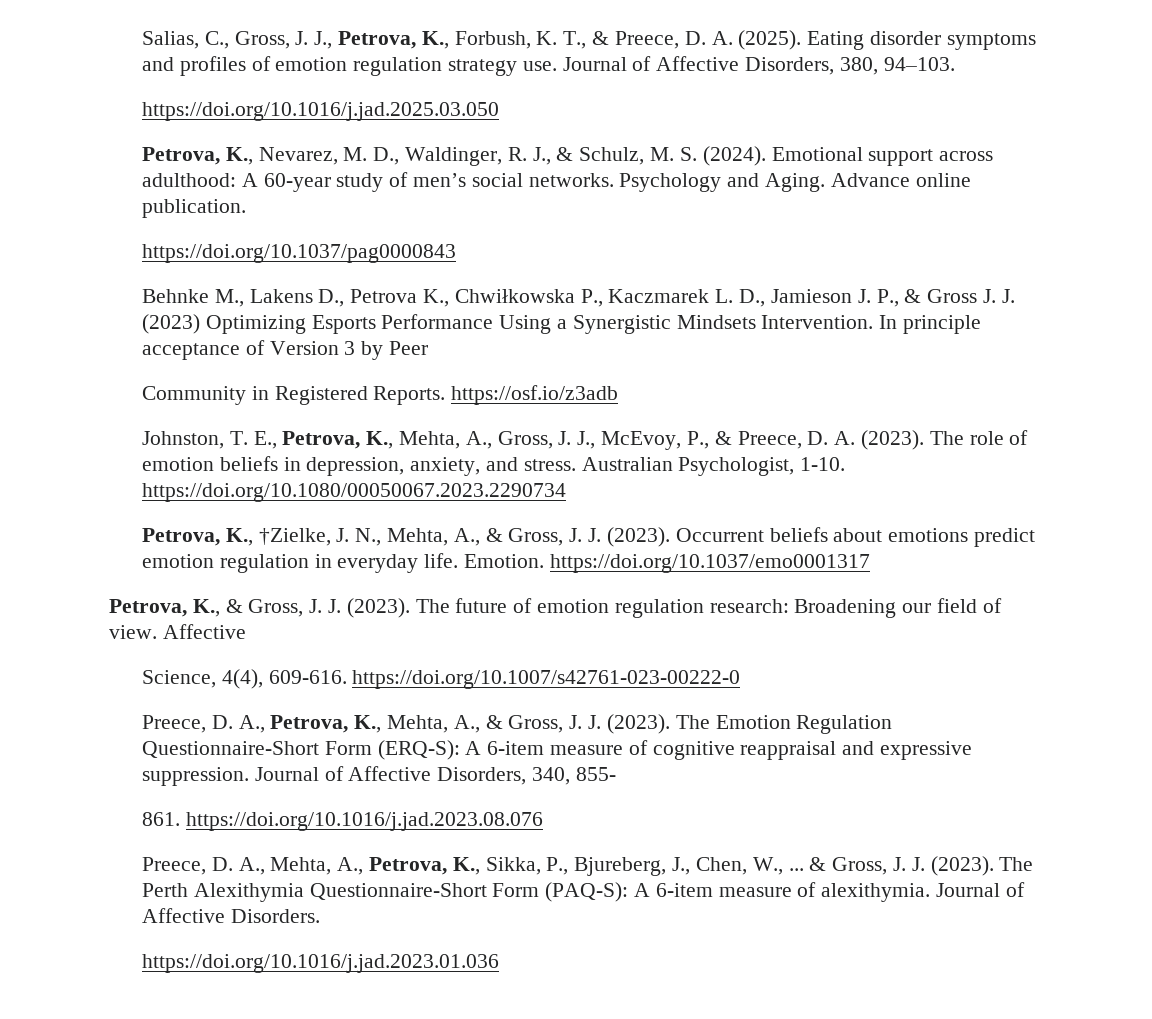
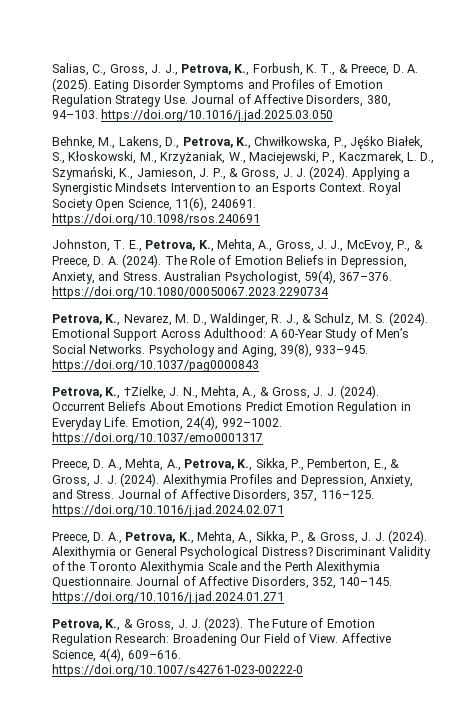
- Eating disorder symptoms and profiles of emotion regulation strategy use. Journal of Affective Disorders, 380, 94–103.
- https://doi.org/10.1016/j.jad.2025.03.050
+ Eating Disorder Symptoms and Profiles of Emotion Regulation Strategy Use. Journal of Affective Disorders, 380, 94–103. https://doi.org/10.1016/j.jad.2025.03.050
- Petrova, K., Nevarez, M. D., Waldinger, R. J., & Schulz, M. S. (2024). Emotional support across adulthood: A 60-year study of men’s social networks. Psychology and Aging. Advance online publication.
- https://doi.org/10.1037/pag0000843
- Behnke M., Lakens D., Petrova K., Chwiłkowska P., Kaczmarek L. D., Jamieson J. P., & Gross J. J. (2023) Optimizing Esports Performance Using a Synergistic Mindsets Intervention. In principle acceptance of Version 3 by Peer
- Community in Registered Reports. https://osf.io/z3adb
+ Behnke, M., Lakens, D., Petrova, K., Chwiłkowska, P., Jęśko Białek, S., Kłoskowski, M., Krzyżaniak, W., Maciejewski, P., Kaczmarek, L. D., Szymański, K., Jamieson, J. P., & Gross, J. J. (2024). Applying a Synergistic Mindsets Intervention to an Esports Context. Royal Society Open Science, 11(6), 240691. https://doi.org/10.1098/rsos.240691
- Johnston, T. E., Petrova, K., Mehta, A., Gross, J. J., McEvoy, P., & Preece, D. A. (2023). The role of emotion beliefs in depression, anxiety, and stress. Australian Psychologist, 1-10. https://doi.org/10.1080/00050067.2023.2290734
+ Johnston, T. E., Petrova, K., Mehta, A., Gross, J. J., McEvoy, P., & Preece, D. A. (2024). The Role of Emotion Beliefs in Depression, Anxiety, and Stress. Australian Psychologist, 59(4), 367–376. https://doi.org/10.1080/00050067.2023.2290734
+ Petrova, K., Nevarez, M. D., Waldinger, R. J., & Schulz, M. S. (2024). Emotional Support Across Adulthood: A 60-Year Study of Men’s Social Networks. Psychology and Aging, 39(8), 933–945. https://doi.org/10.1037/pag0000843
- Petrova, K., †Zielke, J. N., Mehta, A., & Gross, J. J. (2023). Occurrent beliefs about emotions predict emotion regulation in everyday life. Emotion. https://doi.org/10.1037/emo0001317
- Petrova, K., & Gross, J. J. (2023). The future of emotion regulation research: Broadening our field of view. Affective
- Science, 4(4), 609-616. https://doi.org/10.1007/s42761-023-00222-0
- Preece, D. A., Petrova, K., Mehta, A., & Gross, J. J. (2023). The Emotion Regulation Questionnaire-Short Form (ERQ-S): A 6-item measure of cognitive reappraisal and expressive suppression. Journal of Affective Disorders, 340, 855-
- 861. https://doi.org/10.1016/j.jad.2023.08.076
+ Petrova, K., †Zielke, J. N., Mehta, A., & Gross, J. J. (2024). Occurrent Beliefs About Emotions Predict Emotion Regulation in Everyday Life. Emotion, 24(4), 992–1002. https://doi.org/10.1037/emo0001317
- Preece, D. A., Mehta, A., Petrova, K., Sikka, P., Bjureberg, J., Chen, W., ... & Gross, J. J. (2023). The Perth Alexithymia Questionnaire-Short Form (PAQ-S): A 6-item measure of alexithymia. Journal of Affective Disorders.
- https://doi.org/10.1016/j.jad.2023.01.036
+ Preece, D. A., Mehta, A., Petrova, K., Sikka, P., Pemberton, E., & Gross, J. J. (2024). Alexithymia Profiles and Depression, Anxiety, and Stress. Journal of Affective Disorders, 357, 116–125. https://doi.org/10.1016/j.jad.2024.02.071
+ Preece, D. A., Petrova, K., Mehta, A., Sikka, P., & Gross, J. J. (2024). Alexithymia or General Psychological Distress? Discriminant Validity of the Toronto Alexithymia Scale and the Perth Alexithymia Questionnaire. Journal of Affective Disorders, 352, 140–145. https://doi.org/10.1016/j.jad.2024.01.271
+ Petrova, K., & Gross, J. J. (2023). The Future of Emotion Regulation Research: Broadening Our Field of View. Affective Science, 4(4), 609–616. https://doi.org/10.1007/s42761-023-00222-0

